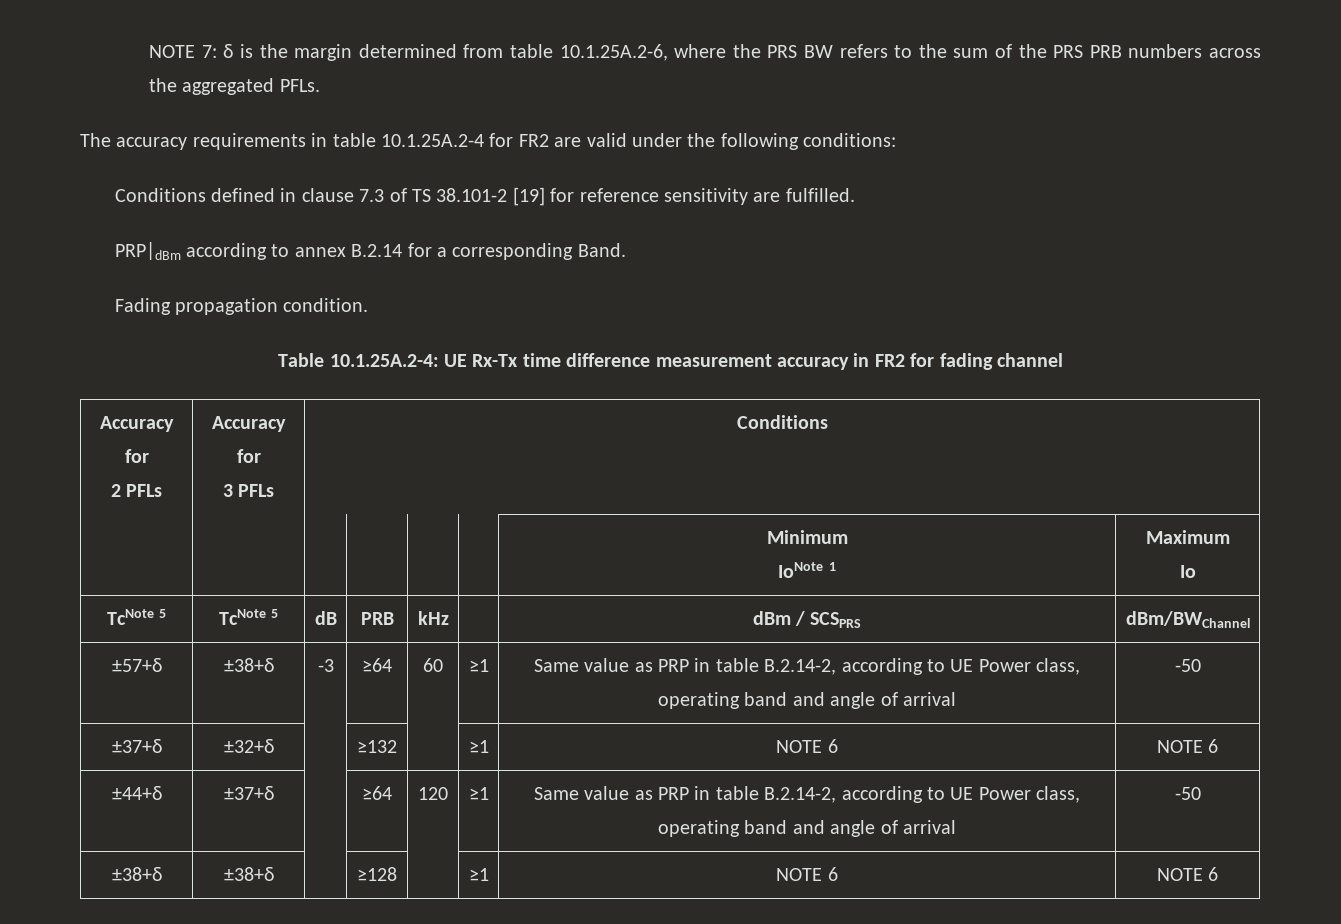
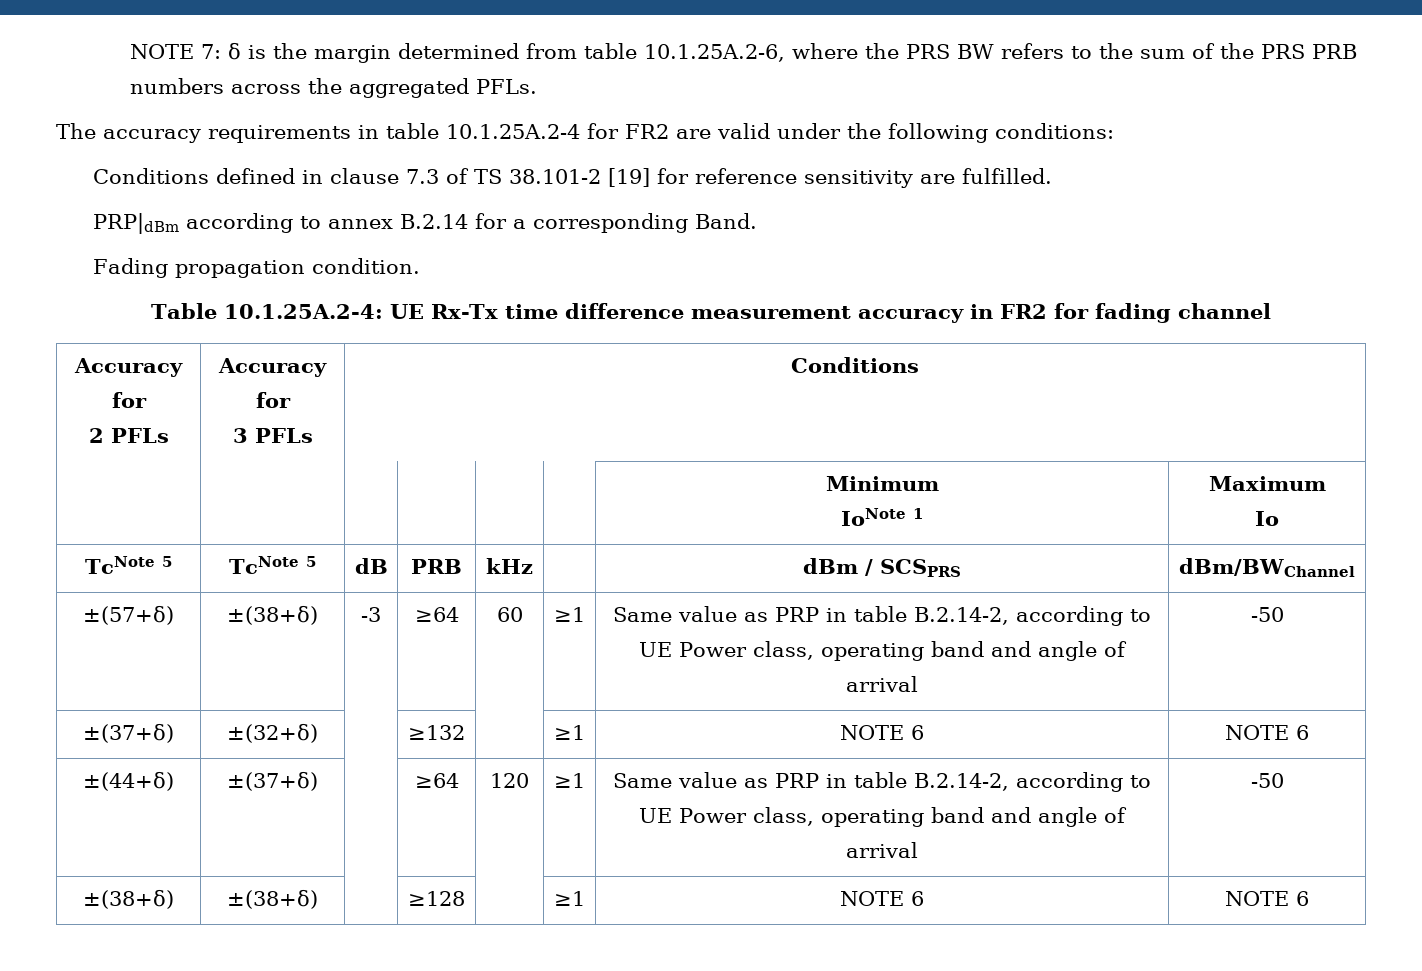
- ±57+δ | ±38+δ | -3 | ≥64 | 60 | ≥1 | Same value as PRP in table B.2.14-2, according to UE Power class, operating band and angle of arrival | -50
+ ±(57+δ) | ±(38+δ) | -3 | ≥64 | 60 | ≥1 | Same value as PRP in table B.2.14-2, according to UE Power class, operating band and angle of arrival | -50
- ±37+δ | ±32+δ | | ≥132 | | ≥1 | NOTE 6 | NOTE 6
+ ±(37+δ) | ±(32+δ) | | ≥132 | | ≥1 | NOTE 6 | NOTE 6
- ±44+δ | ±37+δ | | ≥64 | 120 | ≥1 | Same value as PRP in table B.2.14-2, according to UE Power class, operating band and angle of arrival | -50
+ ±(44+δ) | ±(37+δ) | | ≥64 | 120 | ≥1 | Same value as PRP in table B.2.14-2, according to UE Power class, operating band and angle of arrival | -50
- ±38+δ | ±38+δ | | ≥128 | | ≥1 | NOTE 6 | NOTE 6
+ ±(38+δ) | ±(38+δ) | | ≥128 | | ≥1 | NOTE 6 | NOTE 6

